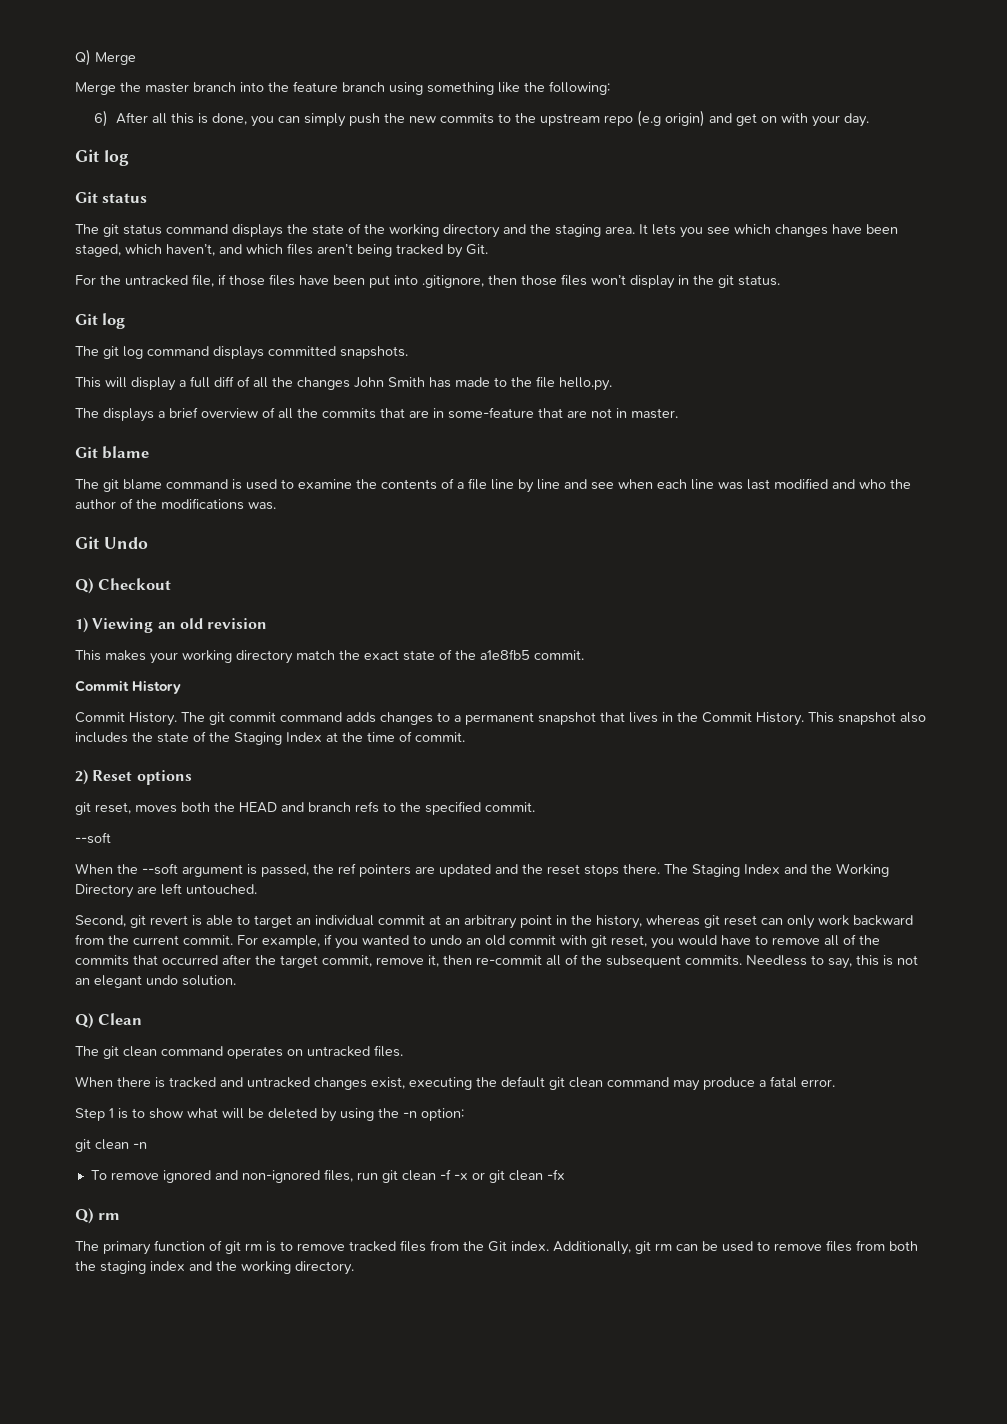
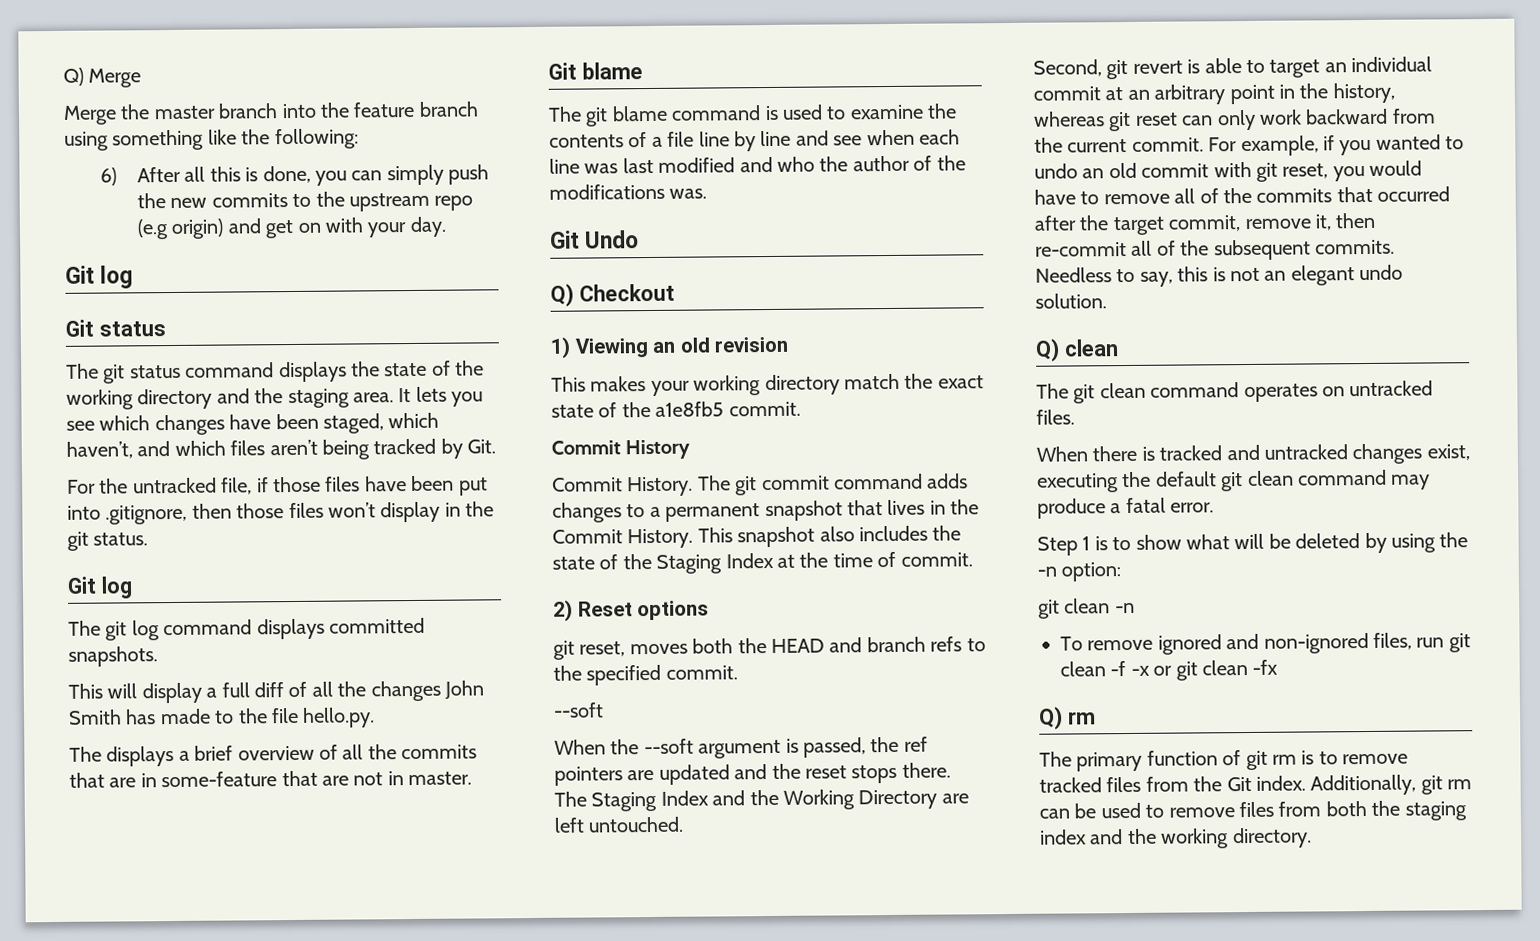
- Q) Clean
+ Q) clean

